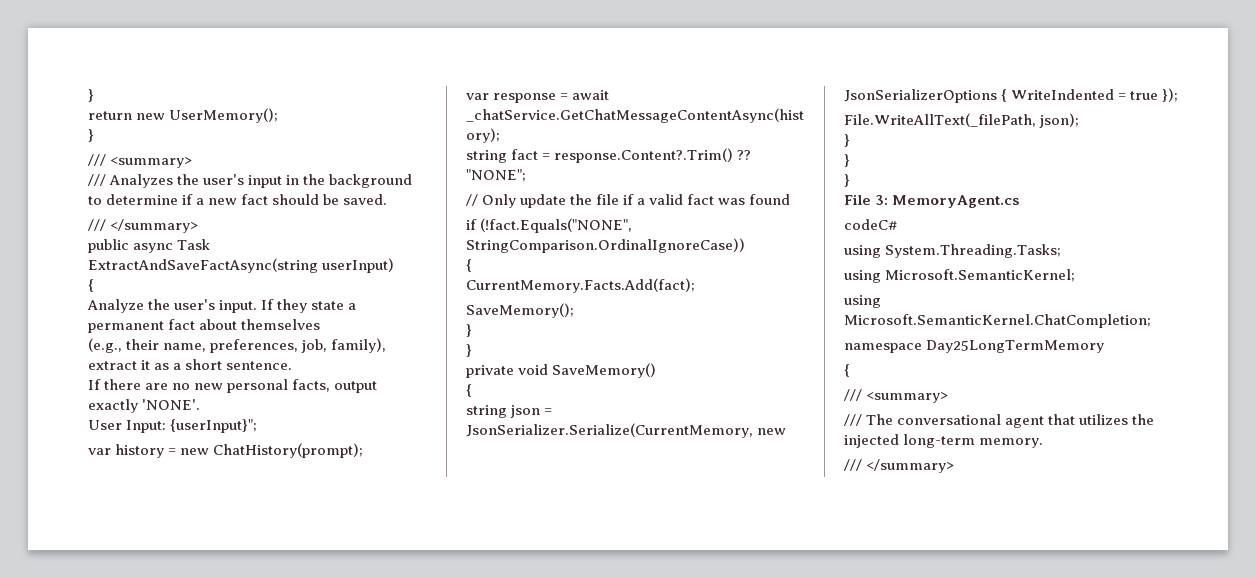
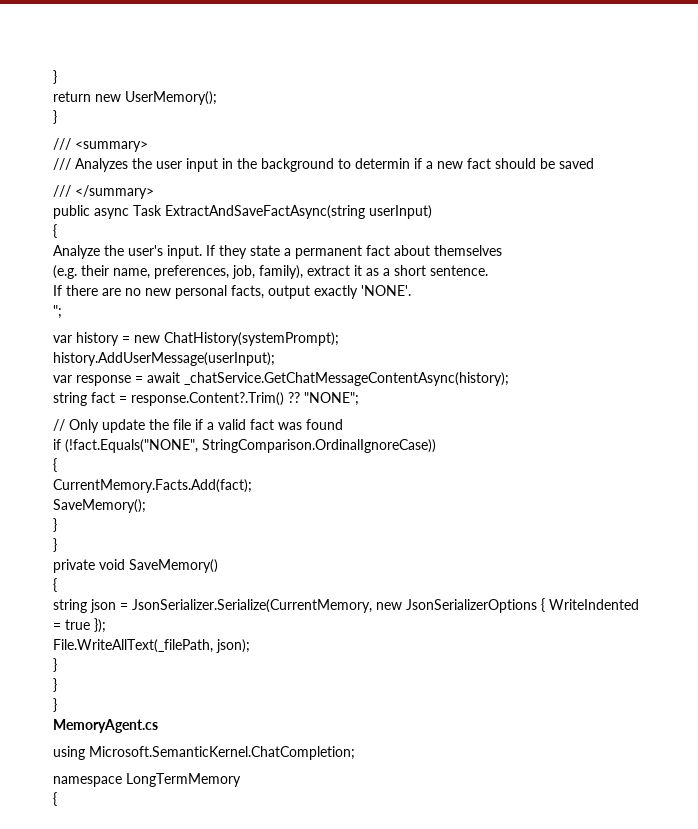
- /// Analyzes the user's input in the background to determine if a new fact should be saved.
+ /// Analyzes the user input in the background to determin if a new fact should be saved
- (e.g., their name, preferences, job, family), extract it as a short sentence.
+ (e.g. their name, preferences, job, family), extract it as a short sentence.
- User Input: {userInput}";
+ ";
- var history = new ChatHistory(prompt);
+ var history = new ChatHistory(systemPrompt);
+ history.AddUserMessage(userInput);
- File 3: MemoryAgent.cs
+ MemoryAgent.cs
- codeC#
- using System.Threading.Tasks;
- using Microsoft.SemanticKernel;
- namespace Day25LongTermMemory
+ namespace LongTermMemory
  {
- /// <summary>
- /// The conversational agent that utilizes the injected long-term memory.
- /// </summary>

